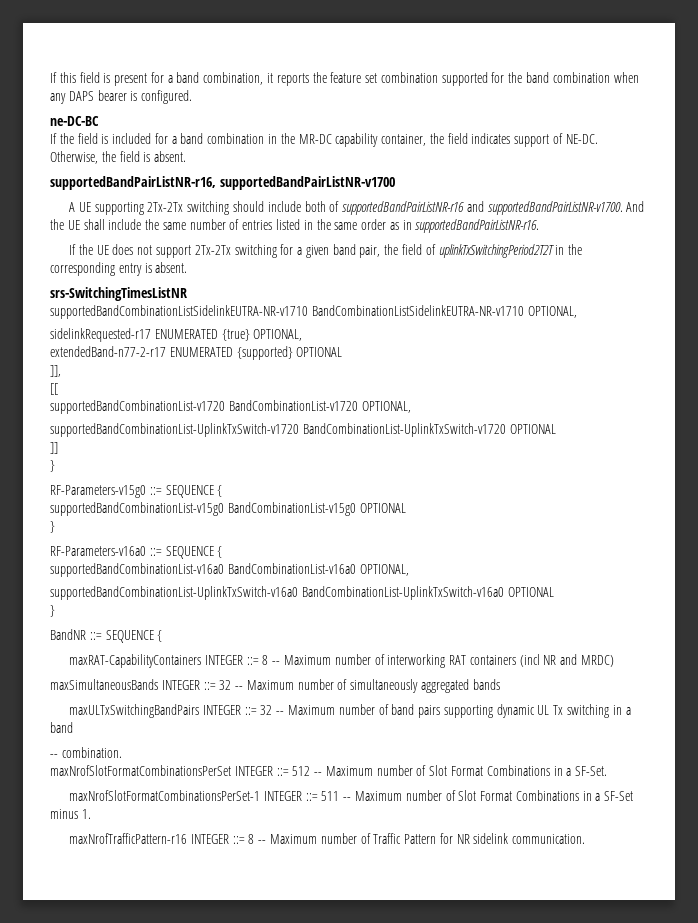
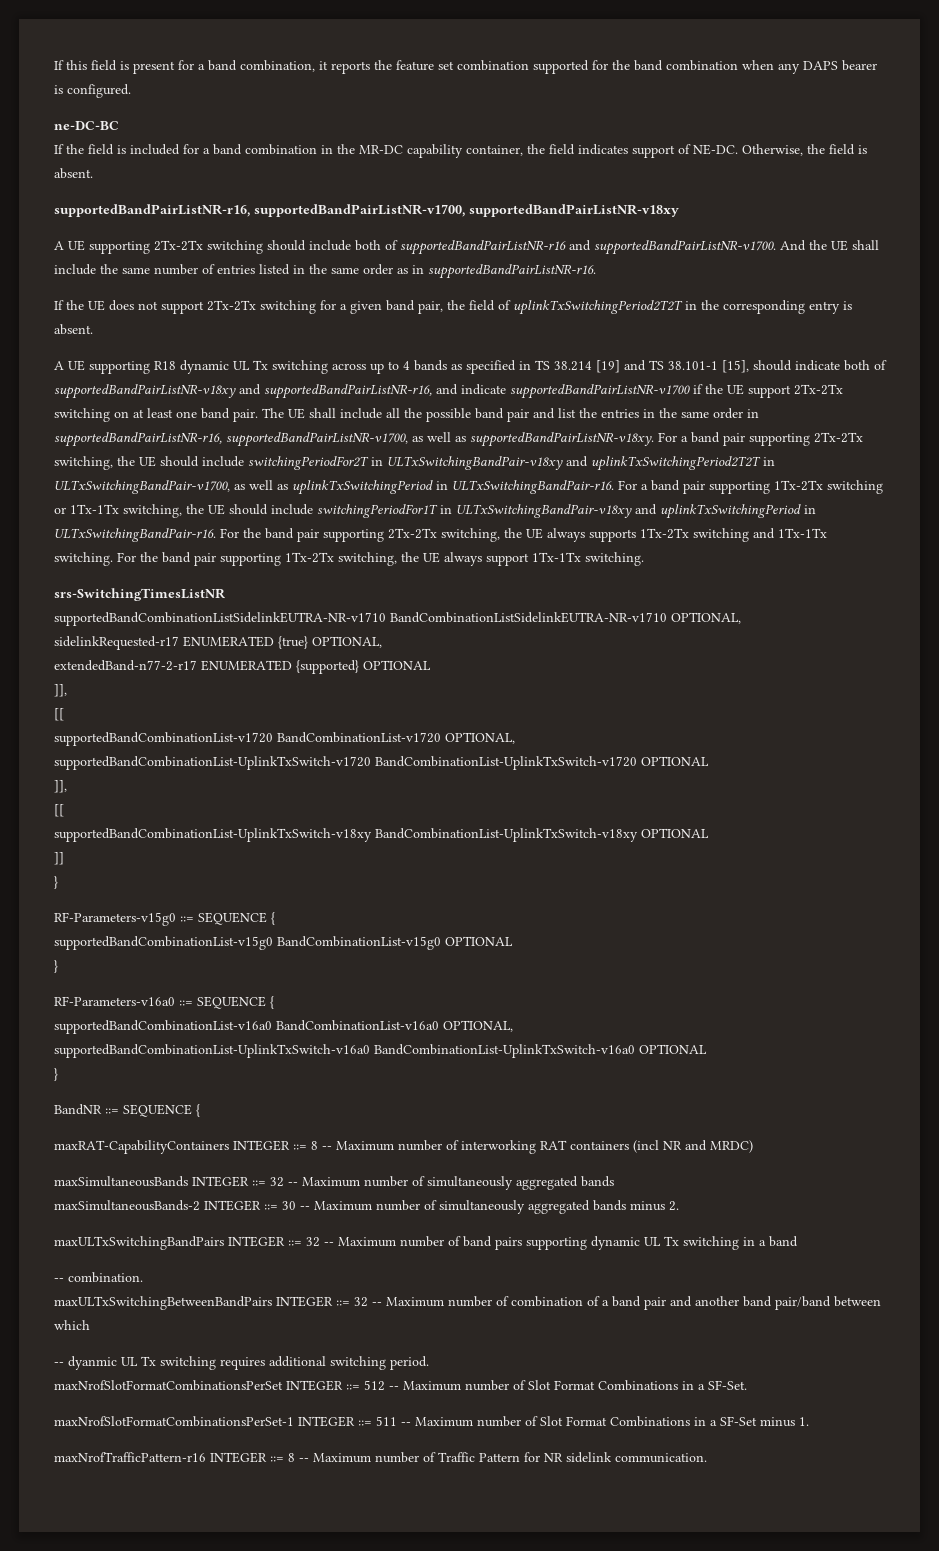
- supportedBandPairListNR-r16, supportedBandPairListNR-v1700
+ supportedBandPairListNR-r16, supportedBandPairListNR-v1700, supportedBandPairListNR-v18xy
+ A UE supporting R18 dynamic UL Tx switching across up to 4 bands as specified in TS 38.214 [19] and TS 38.101-1 [15], should indicate both of supportedBandPairListNR-v18xy and supportedBandPairListNR-r16, and indicate supportedBandPairListNR-v1700 if the UE support 2Tx-2Tx switching on at least one band pair. The UE shall include all the possible band pair and list the entries in the same order in supportedBandPairListNR-r16, supportedBandPairListNR-v1700, as well as supportedBandPairListNR-v18xy. For a band pair supporting 2Tx-2Tx switching, the UE should include switchingPeriodFor2T in ULTxSwitchingBandPair-v18xy and uplinkTxSwitchingPeriod2T2T in ULTxSwitchingBandPair-v1700, as well as uplinkTxSwitchingPeriod in ULTxSwitchingBandPair-r16. For a band pair supporting 1Tx-2Tx switching or 1Tx-1Tx switching, the UE should include switchingPeriodFor1T in ULTxSwitchingBandPair-v18xy and uplinkTxSwitchingPeriod in ULTxSwitchingBandPair-r16. For the band pair supporting 2Tx-2Tx switching, the UE always supports 1Tx-2Tx switching and 1Tx-1Tx switching. For the band pair supporting 1Tx-2Tx switching, the UE always support 1Tx-1Tx switching.
  supportedBandCombinationList-UplinkTxSwitch-v1720 BandCombinationList-UplinkTxSwitch-v1720 OPTIONAL
+ ]],
+ [[
+ supportedBandCombinationList-UplinkTxSwitch-v18xy BandCombinationList-UplinkTxSwitch-v18xy OPTIONAL
+ maxSimultaneousBands-2 INTEGER ::= 30 -- Maximum number of simultaneously aggregated bands minus 2.
+ maxULTxSwitchingBetweenBandPairs INTEGER ::= 32 -- Maximum number of combination of a band pair and another band pair/band between which
+ -- dyanmic UL Tx switching requires additional switching period.

